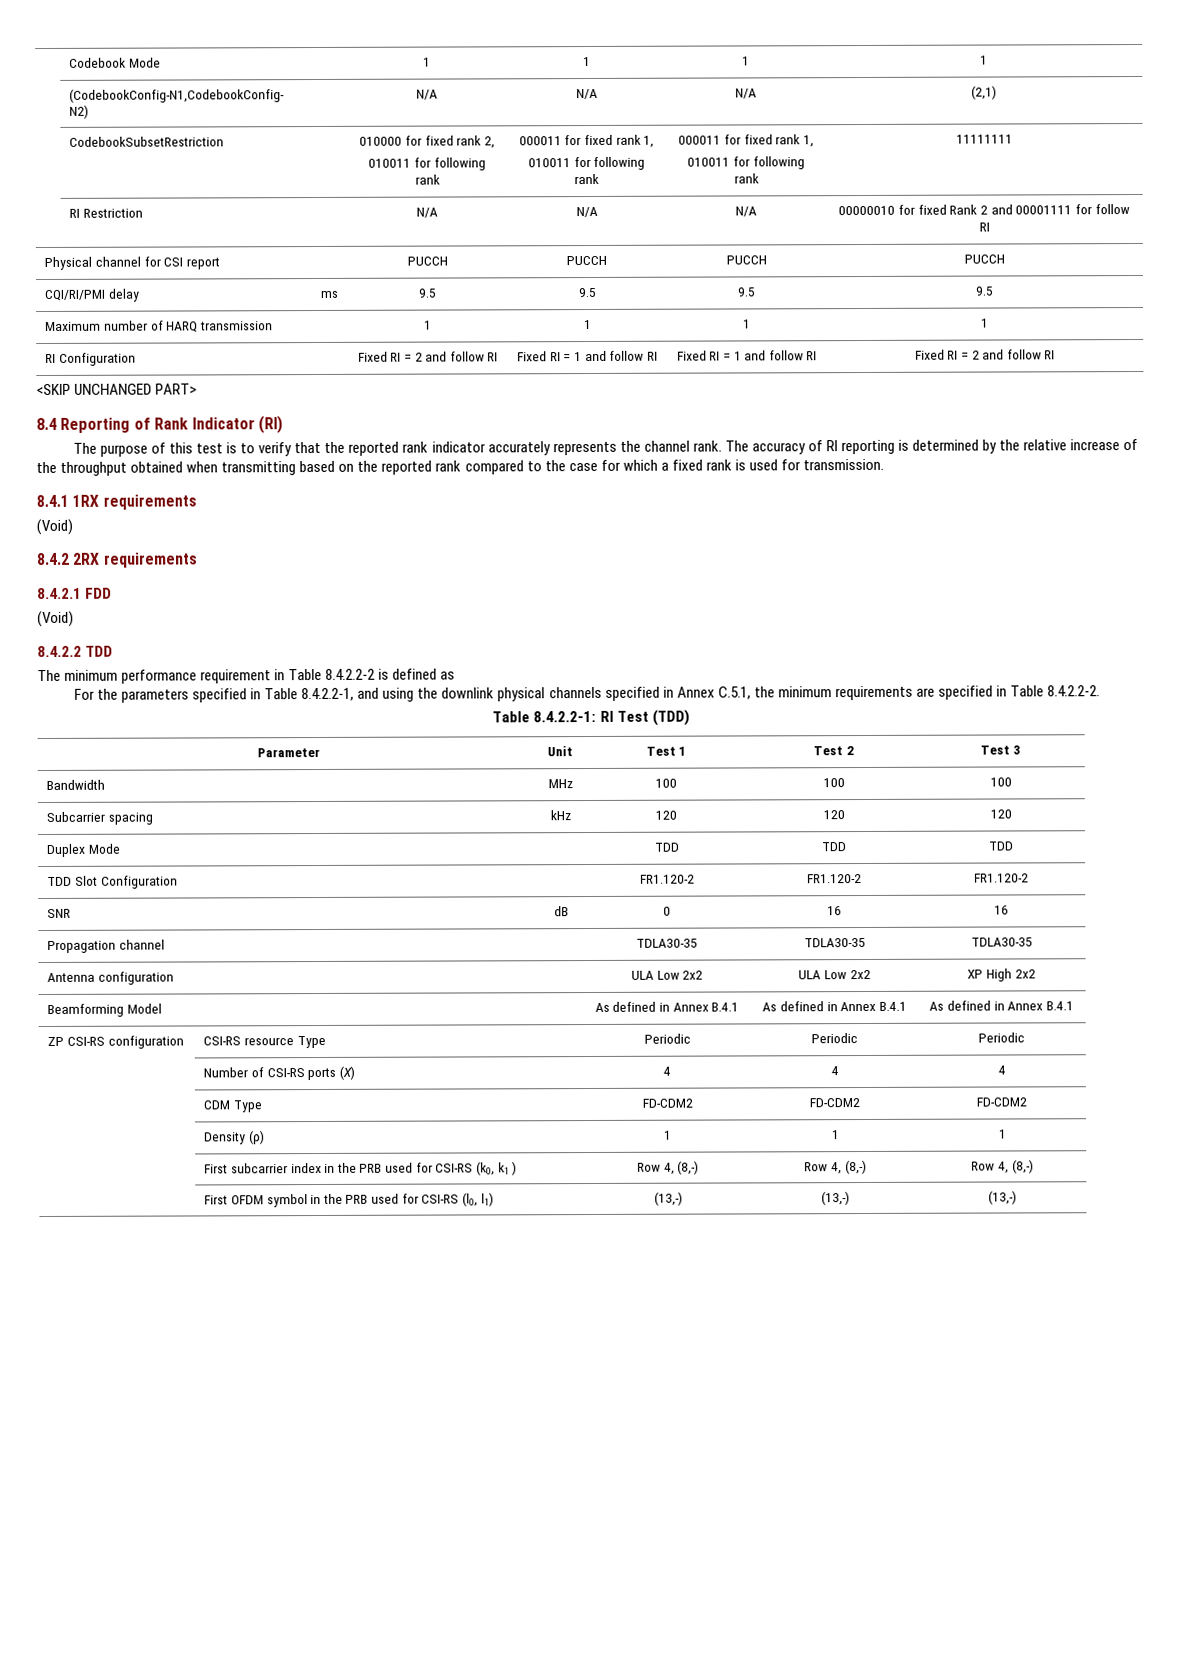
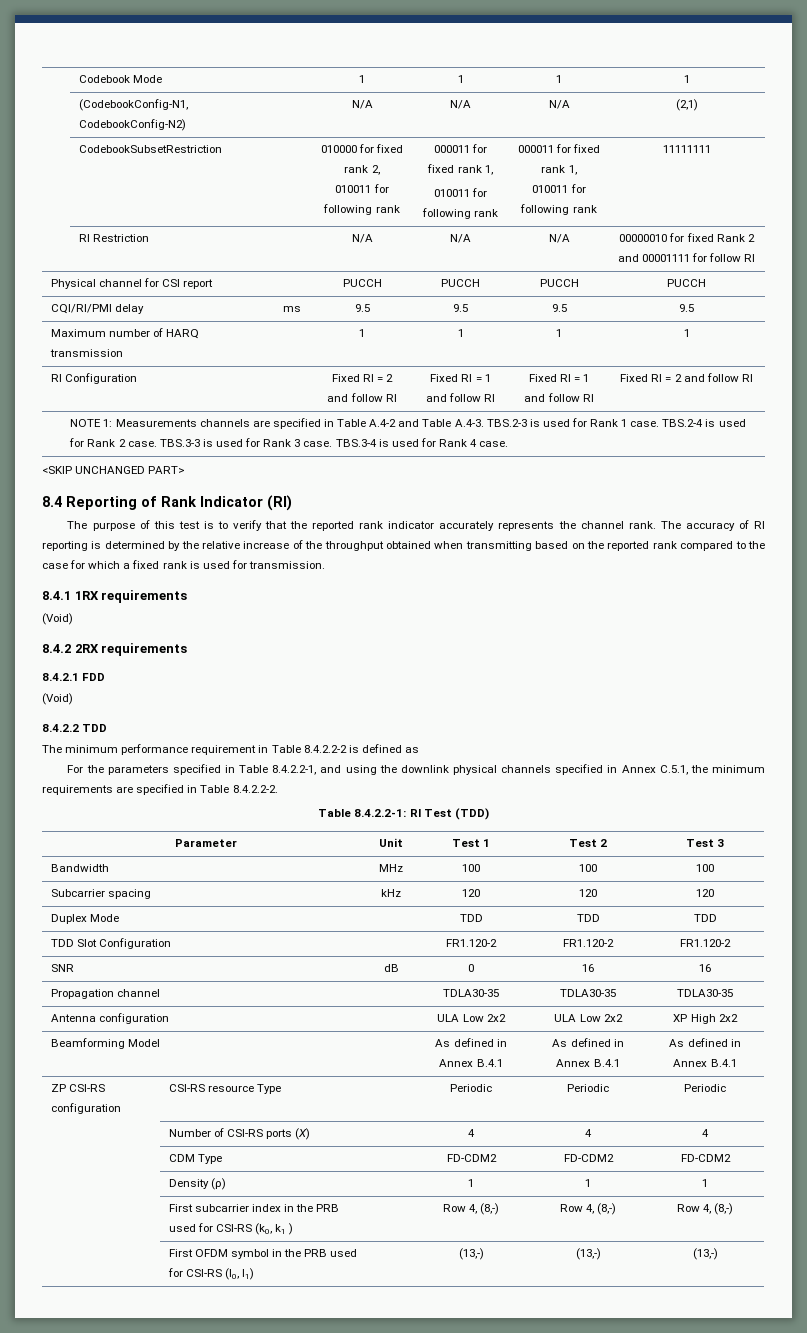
+ NOTE 1: Measurements channels are specified in Table A.4-2 and Table A.4-3. TBS.2-3 is used for Rank 1 case. TBS.2-4 is used for Rank 2 case. TBS.3-3 is used for Rank 3 case. TBS.3-4 is used for Rank 4 case.

